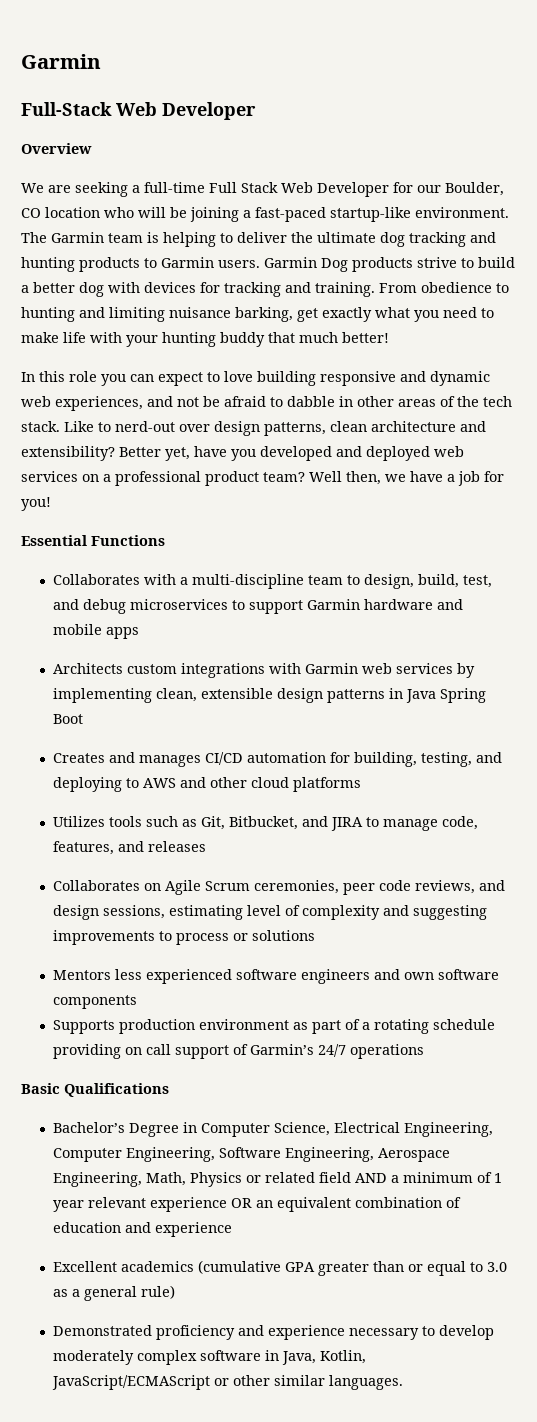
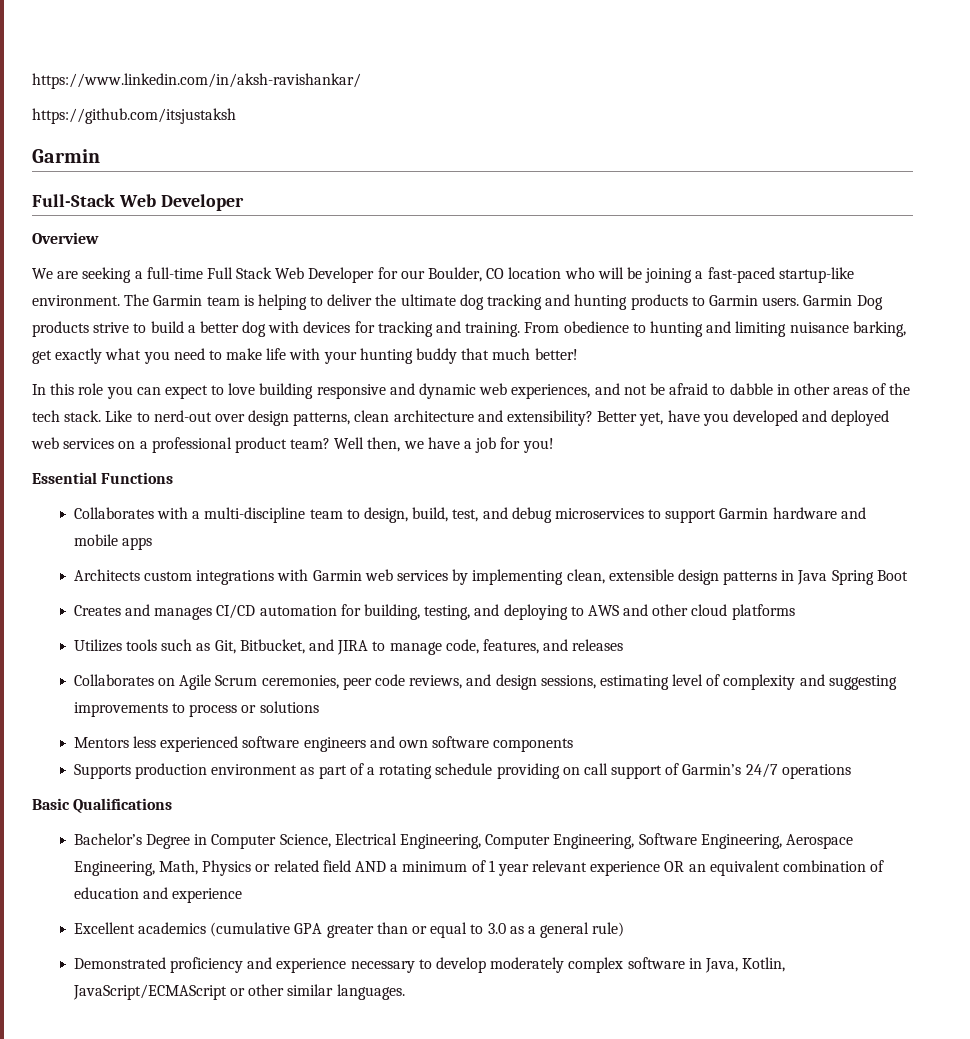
+ https://www.linkedin.com/in/aksh-ravishankar/
+ https://github.com/itsjustaksh

